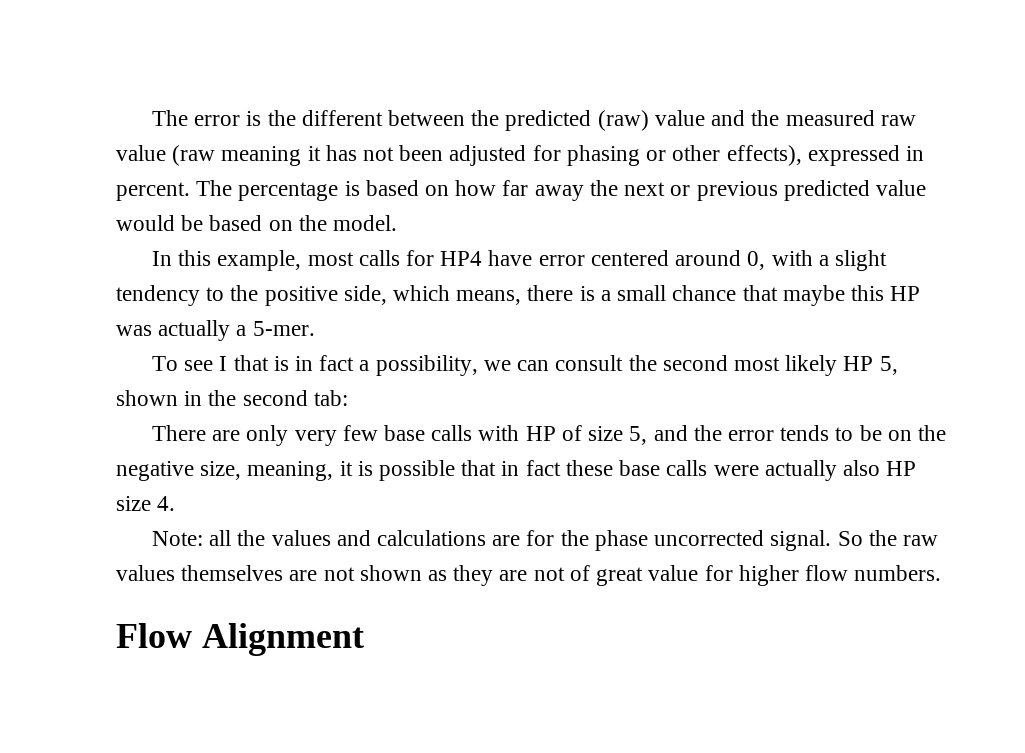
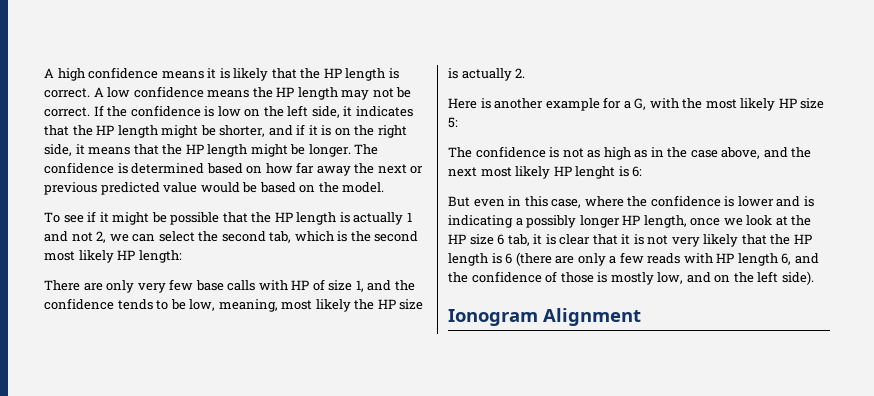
- The error is the different between the predicted (raw) value and the measured raw value (raw meaning it has not been adjusted for phasing or other effects), expressed in percent. The percentage is based on how far away the next or previous predicted value would be based on the model.
+ A high confidence means it is likely that the HP length is correct. A low confidence means the HP length may not be correct. If the confidence is low on the left side, it indicates that the HP length might be shorter, and if it is on the right side, it means that the HP length might be longer. The confidence is determined based on how far away the next or previous predicted value would be based on the model.
- In this example, most calls for HP4 have error centered around 0, with a slight tendency to the positive side, which means, there is a small chance that maybe this HP was actually a 5-mer.
- To see I that is in fact a possibility, we can consult the second most likely HP 5, shown in the second tab:
+ To see if it might be possible that the HP length is actually 1 and not 2, we can select the second tab, which is the second most likely HP length:
- There are only very few base calls with HP of size 5, and the error tends to be on the negative size, meaning, it is possible that in fact these base calls were actually also HP size 4.
- Note: all the values and calculations are for the phase uncorrected signal. So the raw values themselves are not shown as they are not of great value for higher flow numbers.
- Flow Alignment
+ There are only very few base calls with HP of size 1, and the confidence tends to be low, meaning, most likely the HP size is actually 2.
+ Here is another example for a G, with the most likely HP size 5:
+ The confidence is not as high as in the case above, and the next most likely HP lenght is 6:
+ But even in this case, where the confidence is lower and is indicating a possibly longer HP length, once we look at the HP size 6 tab, it is clear that it is not very likely that the HP length is 6 (there are only a few reads with HP length 6, and the confidence of those is mostly low, and on the left side).
+ Ionogram Alignment

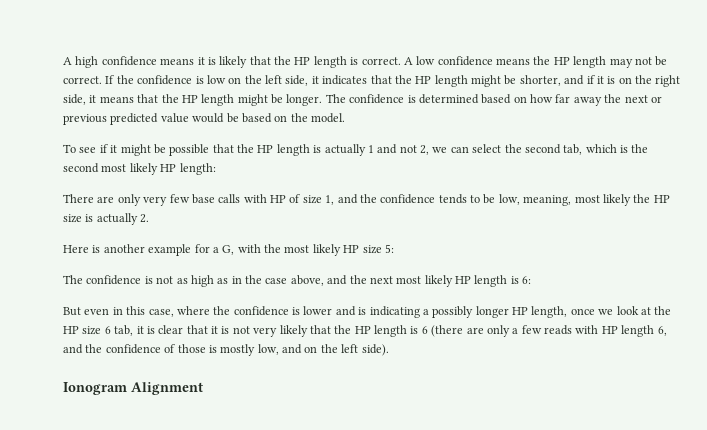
- The confidence is not as high as in the case above, and the next most likely HP lenght is 6:
+ The confidence is not as high as in the case above, and the next most likely HP length is 6:

